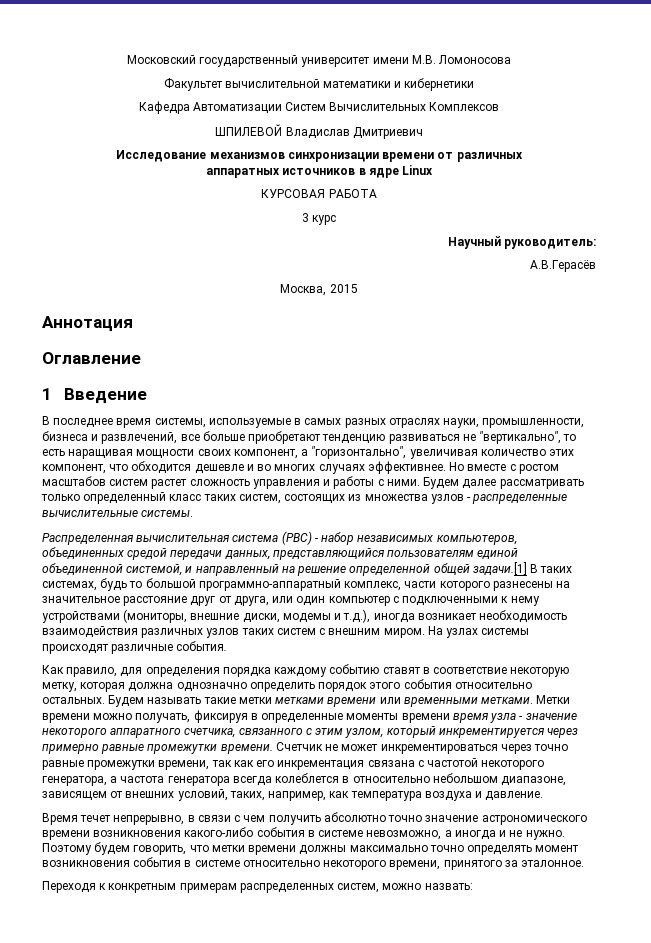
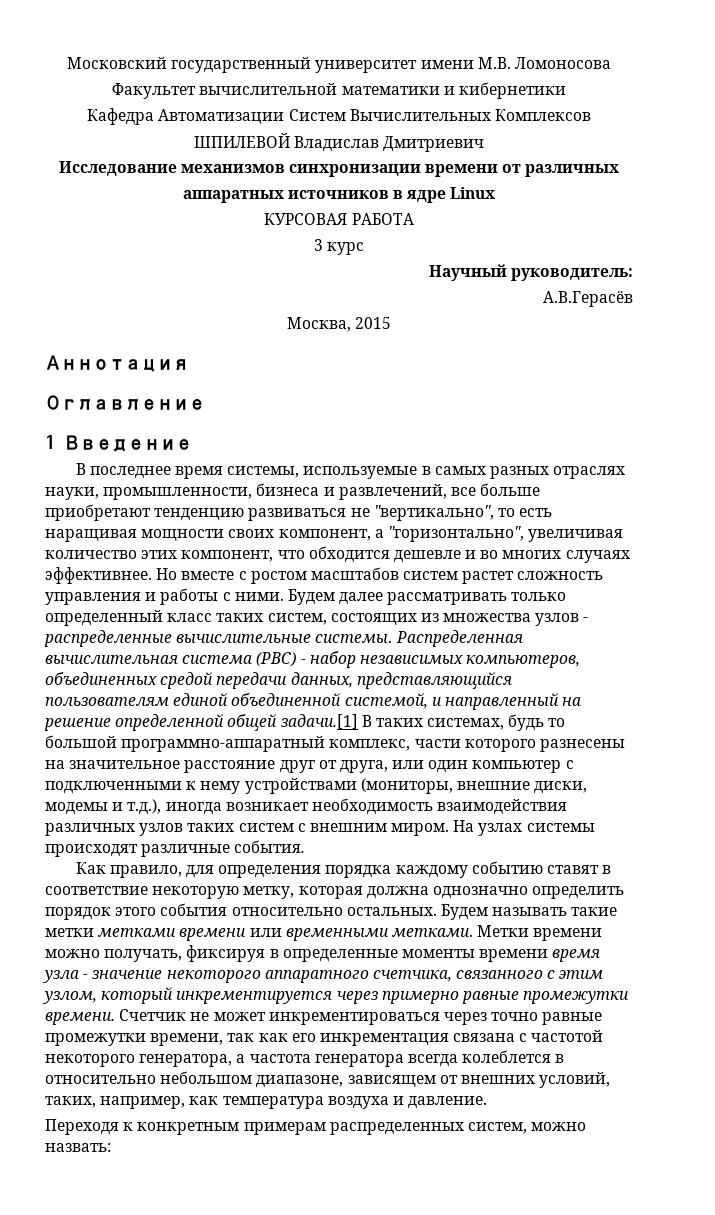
- Будем далее рассматривать только определенный класс таких систем, состоящих из множества узлов - распределенные вычислительные системы.
- Распределенная вычислительная система (РВС) - набор независимых компьютеров, объединенных средой передачи данных, представляющийся пользователям единой объединенной системой, и направленный на решение определенной общей задачи.[1] В таких системах, будь то большой программно-аппаратный комплекс, части которого разнесены на значительное расстояние друг от друга, или один компьютер с подключенными к нему устройствами (мониторы, внешние диски, модемы и т.д.), иногда возникает необходимость взаимодействия различных узлов таких систем с внешним миром.
+ Будем далее рассматривать только определенный класс таких систем, состоящих из множества узлов - распределенные вычислительные системы. Распределенная вычислительная система (РВС) - набор независимых компьютеров, объединенных средой передачи данных, представляющийся пользователям единой объединенной системой, и направленный на решение определенной общей задачи.[1] В таких системах, будь то большой программно-аппаратный комплекс, части которого разнесены на значительное расстояние друг от друга, или один компьютер с подключенными к нему устройствами (мониторы, внешние диски, модемы и т.д.), иногда возникает необходимость взаимодействия различных узлов таких систем с внешним миром.
- Время течет непрерывно, в связи с чем получить абсолютно точно значение астрономического времени возникновения какого-либо события в системе невозможно, а иногда и не нужно. Поэтому будем говорить, что метки времени должны максимально точно определять момент возникновения события в системе относительно некоторого времени, принятого за эталонное.

